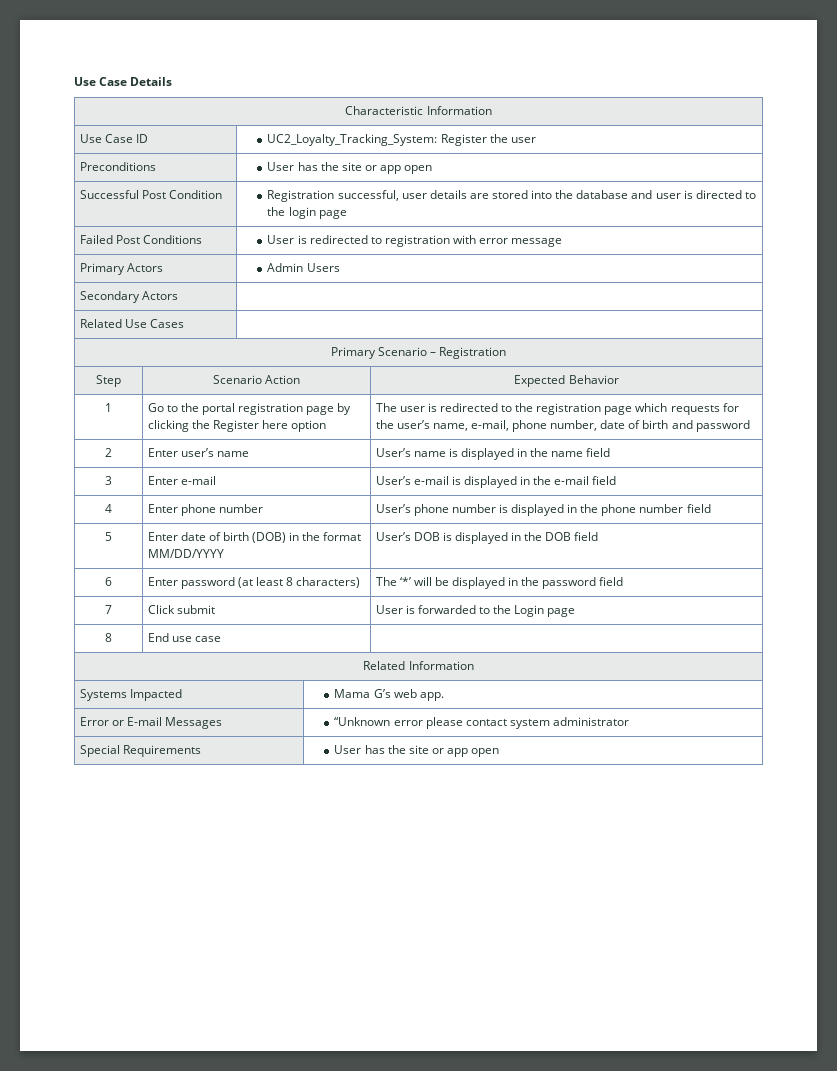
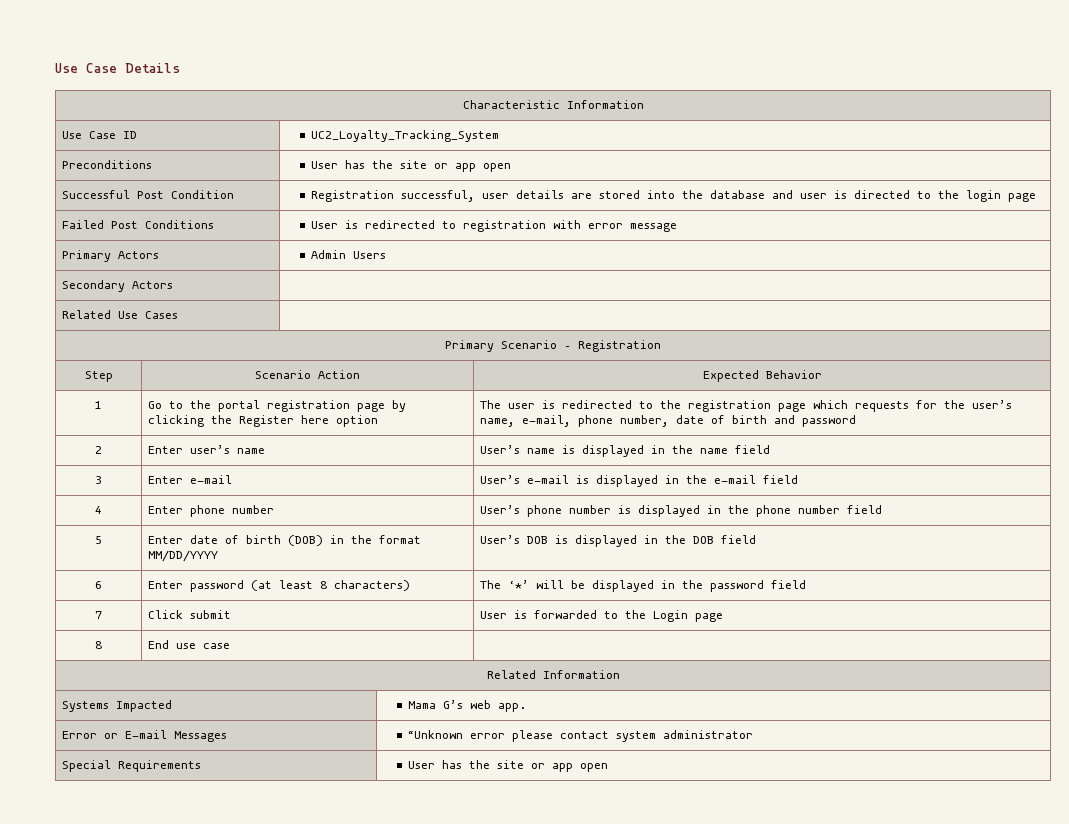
- Use Case ID | UC2_Loyalty_Tracking_System: Register the user
+ Use Case ID | UC2_Loyalty_Tracking_System

